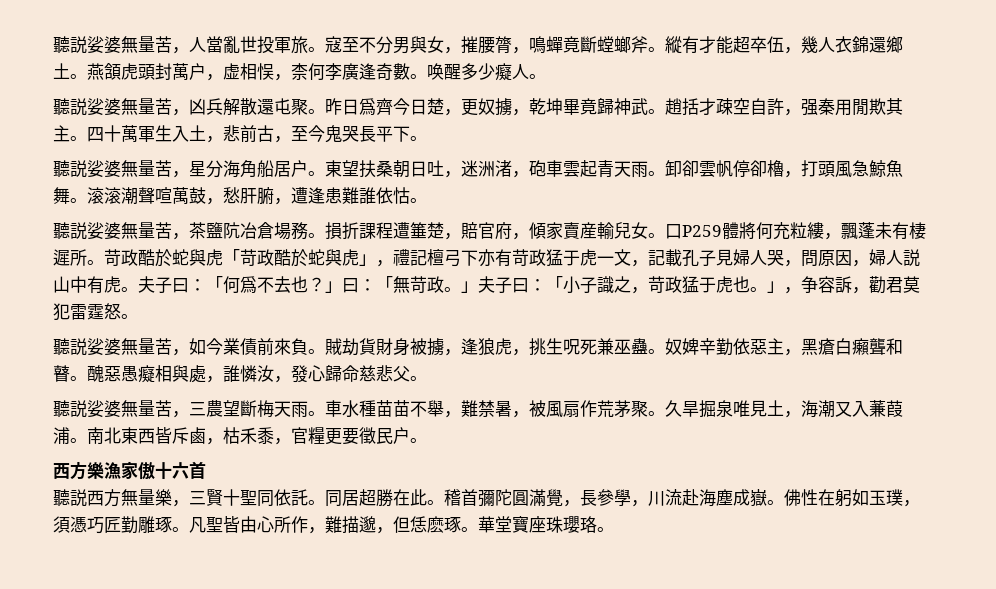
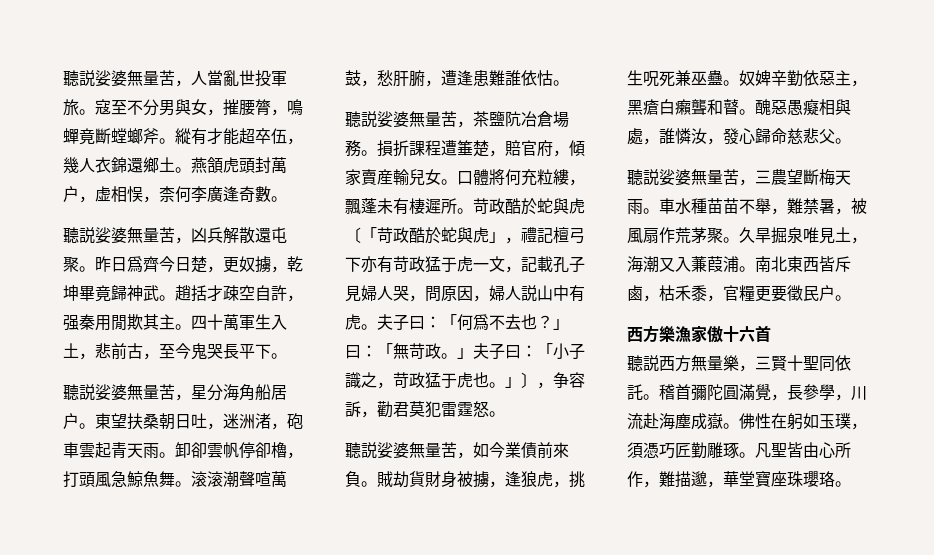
- 唤醒多少癡人。
- 口P259體將何充粒縷，飄蓬未有棲遲所。
+ 口體將何充粒縷，飄蓬未有棲遲所。
- 苛政酷於蛇與虎「苛政酷於蛇與虎」，禮記檀弓下亦有苛政猛于虎一文，記載孔子見婦人哭，問原因，婦人説山中有虎。
+ 苛政酷於蛇與虎〔「苛政酷於蛇與虎」，禮記檀弓下亦有苛政猛于虎一文，記載孔子見婦人哭，問原因，婦人説山中有虎。
- 夫子曰：「何爲不去也？」曰：「無苛政。」夫子曰：「小子識之，苛政猛于虎也。」，争容訴，勸君莫犯雷霆怒。
+ 夫子曰：「何爲不去也？」曰：「無苛政。」夫子曰：「小子識之，苛政猛于虎也。」〕，争容訴，勸君莫犯雷霆怒。
- 同居超勝在此。
- 凡聖皆由心所作，難描邈，但恁麽琢。華堂寶座珠瓔珞。
+ 凡聖皆由心所作，難描邈，華堂寶座珠瓔珞。

